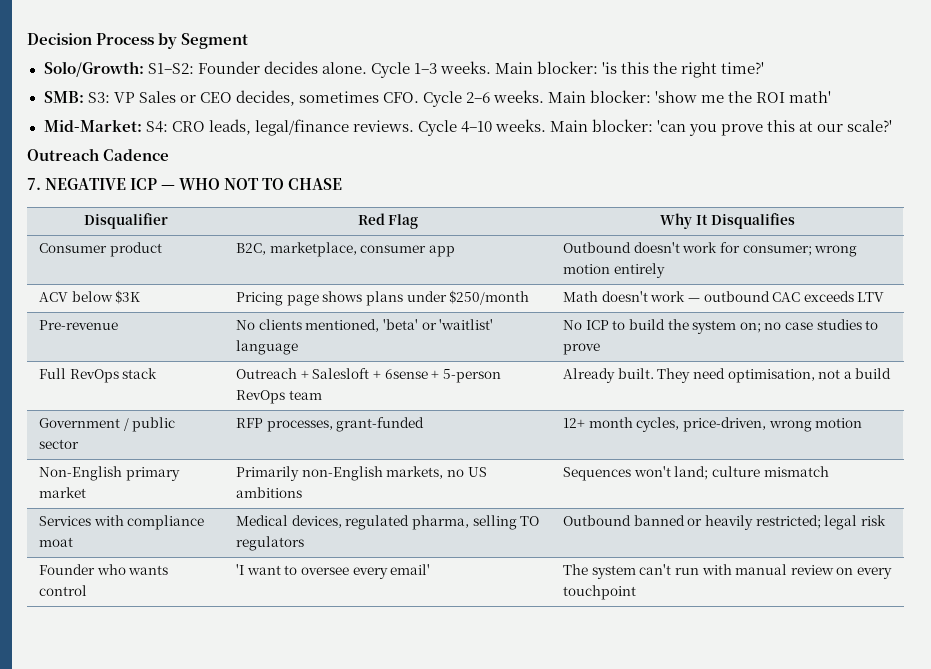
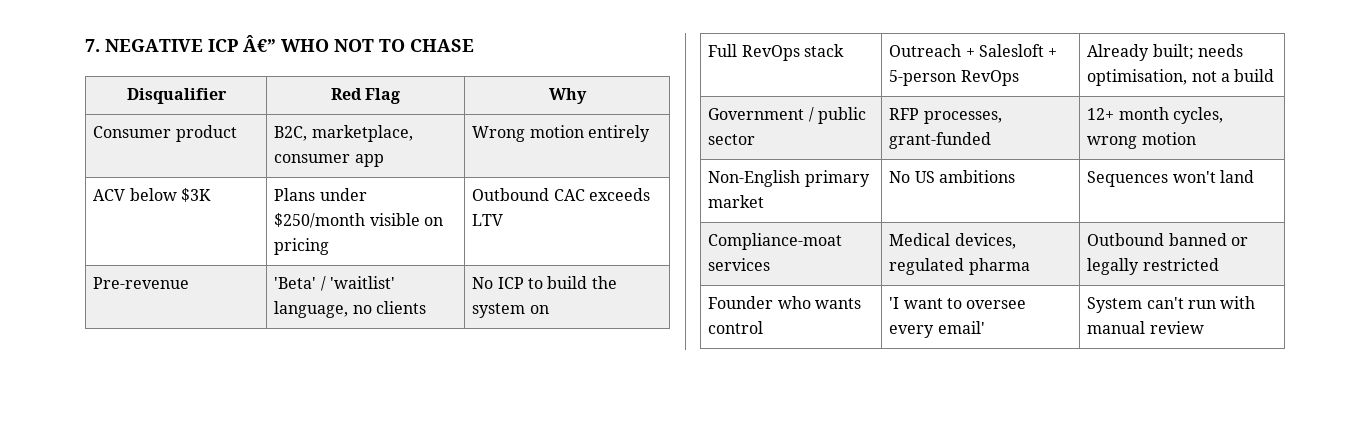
- Decision Process by Segment
- Solo/Growth: S1–S2: Founder decides alone. Cycle 1–3 weeks. Main blocker: 'is this the right time?'
- SMB: S3: VP Sales or CEO decides, sometimes CFO. Cycle 2–6 weeks. Main blocker: 'show me the ROI math'
- Mid-Market: S4: CRO leads, legal/finance reviews. Cycle 4–10 weeks. Main blocker: 'can you prove this at our scale?'
- Outreach Cadence
- 7. NEGATIVE ICP — WHO NOT TO CHASE
+ 7. NEGATIVE ICP Â€” WHO NOT TO CHASE
- Disqualifier | Red Flag | Why It Disqualifies
+ Disqualifier | Red Flag | Why
- Consumer product | B2C, marketplace, consumer app | Outbound doesn't work for consumer; wrong motion entirely
+ Consumer product | B2C, marketplace, consumer app | Wrong motion entirely
- ACV below $3K | Pricing page shows plans under $250/month | Math doesn't work — outbound CAC exceeds LTV
- Pre-revenue | No clients mentioned, 'beta' or 'waitlist' language | No ICP to build the system on; no case studies to prove
+ ACV below $3K | Plans under $250/month visible on pricing | Outbound CAC exceeds LTV
+ Pre-revenue | 'Beta' / 'waitlist' language, no clients | No ICP to build the system on
- Full RevOps stack | Outreach + Salesloft + 6sense + 5-person RevOps team | Already built. They need optimisation, not a build
+ Full RevOps stack | Outreach + Salesloft + 5-person RevOps | Already built; needs optimisation, not a build
- Government / public sector | RFP processes, grant-funded | 12+ month cycles, price-driven, wrong motion
+ Government / public sector | RFP processes, grant-funded | 12+ month cycles, wrong motion
- Non-English primary market | Primarily non-English markets, no US ambitions | Sequences won't land; culture mismatch
- Services with compliance moat | Medical devices, regulated pharma, selling TO regulators | Outbound banned or heavily restricted; legal risk
+ Non-English primary market | No US ambitions | Sequences won't land
+ Compliance-moat services | Medical devices, regulated pharma | Outbound banned or legally restricted
- Founder who wants control | 'I want to oversee every email' | The system can't run with manual review on every touchpoint
+ Founder who wants control | 'I want to oversee every email' | System can't run with manual review

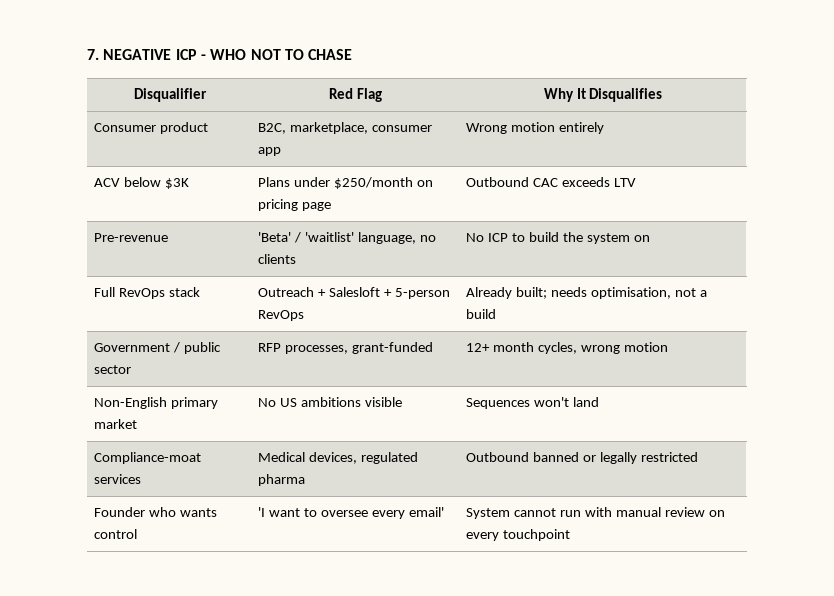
- 7. NEGATIVE ICP Â€” WHO NOT TO CHASE
+ 7. NEGATIVE ICP - WHO NOT TO CHASE
- Disqualifier | Red Flag | Why
+ Disqualifier | Red Flag | Why It Disqualifies
- ACV below $3K | Plans under $250/month visible on pricing | Outbound CAC exceeds LTV
+ ACV below $3K | Plans under $250/month on pricing page | Outbound CAC exceeds LTV
- Non-English primary market | No US ambitions | Sequences won't land
+ Non-English primary market | No US ambitions visible | Sequences won't land
- Founder who wants control | 'I want to oversee every email' | System can't run with manual review
+ Founder who wants control | 'I want to oversee every email' | System cannot run with manual review on every touchpoint

